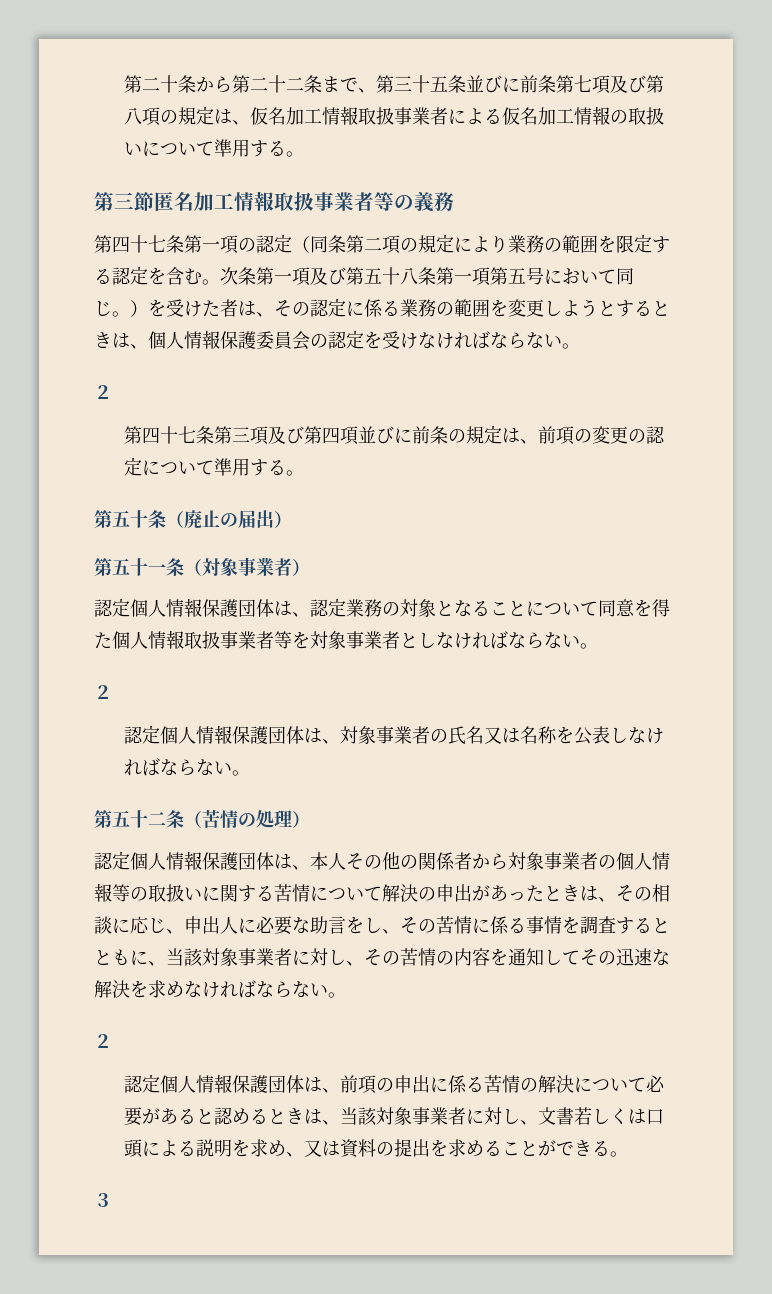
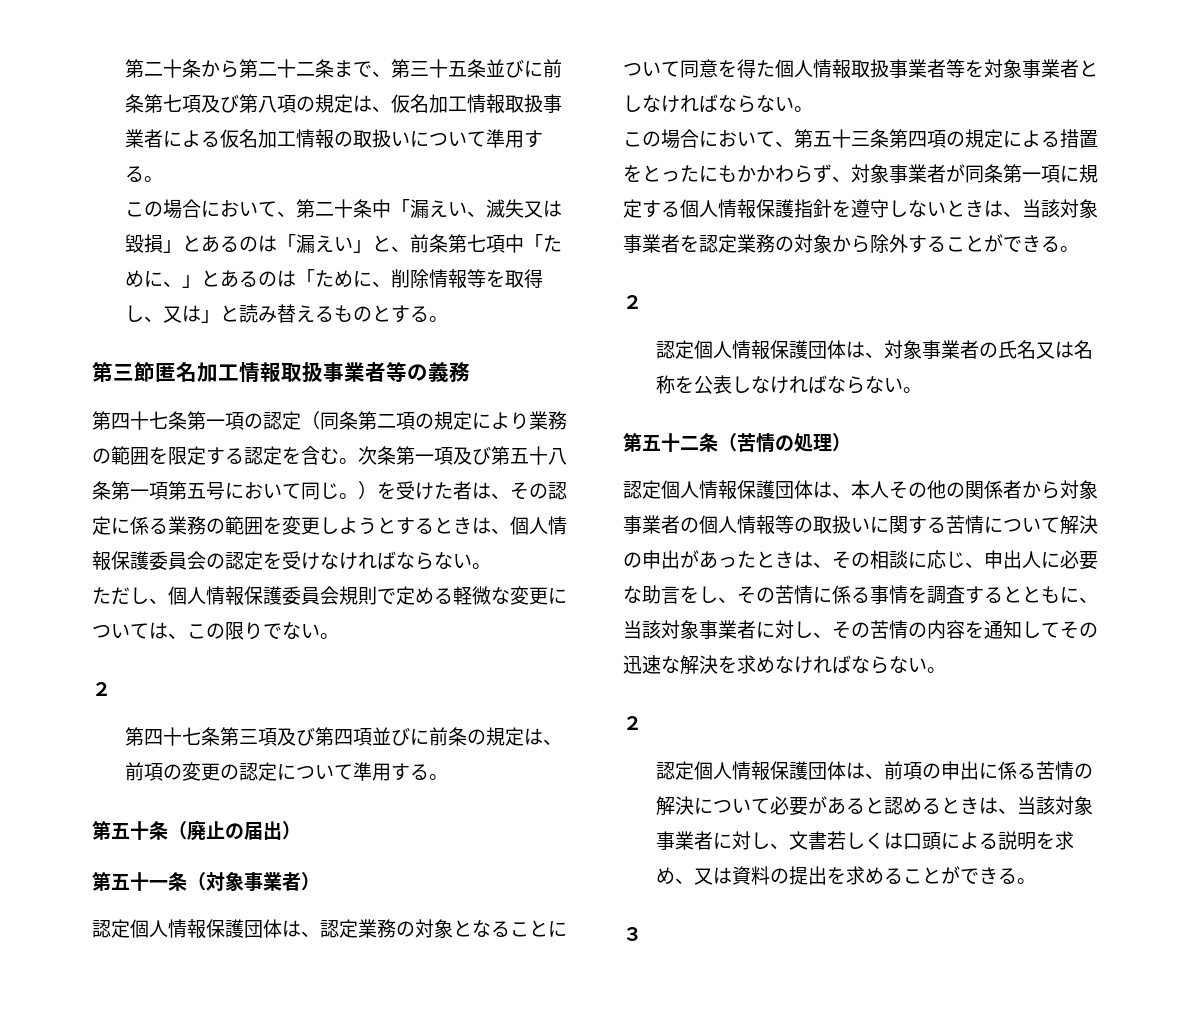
+ この場合において、第二十条中「漏えい、滅失又は毀損」とあるのは「漏えい」と、前条第七項中「ために、」とあるのは「ために、削除情報等を取得し、又は」と読み替えるものとする。
+ ただし、個人情報保護委員会規則で定める軽微な変更については、この限りでない。
+ この場合において、第五十三条第四項の規定による措置をとったにもかかわらず、対象事業者が同条第一項に規定する個人情報保護指針を遵守しないときは、当該対象事業者を認定業務の対象から除外することができる。

